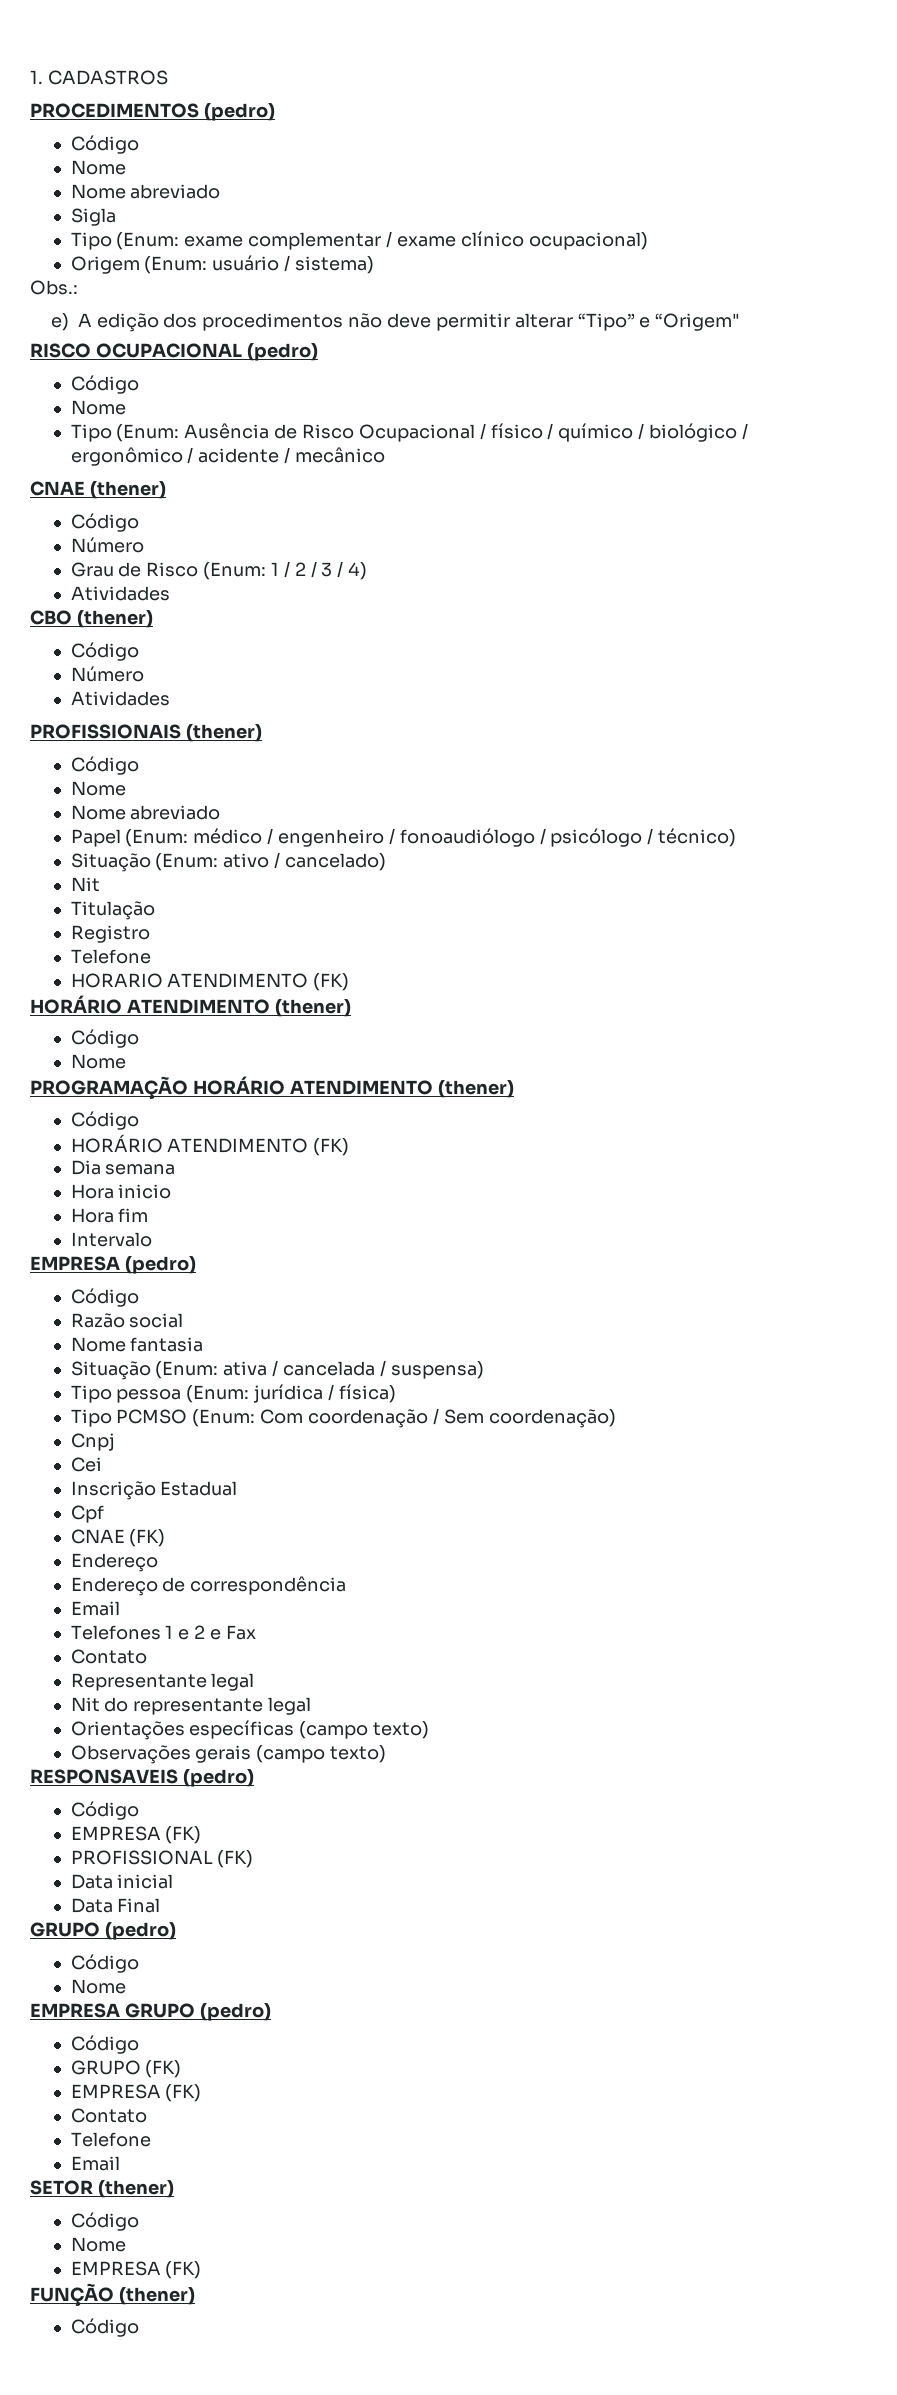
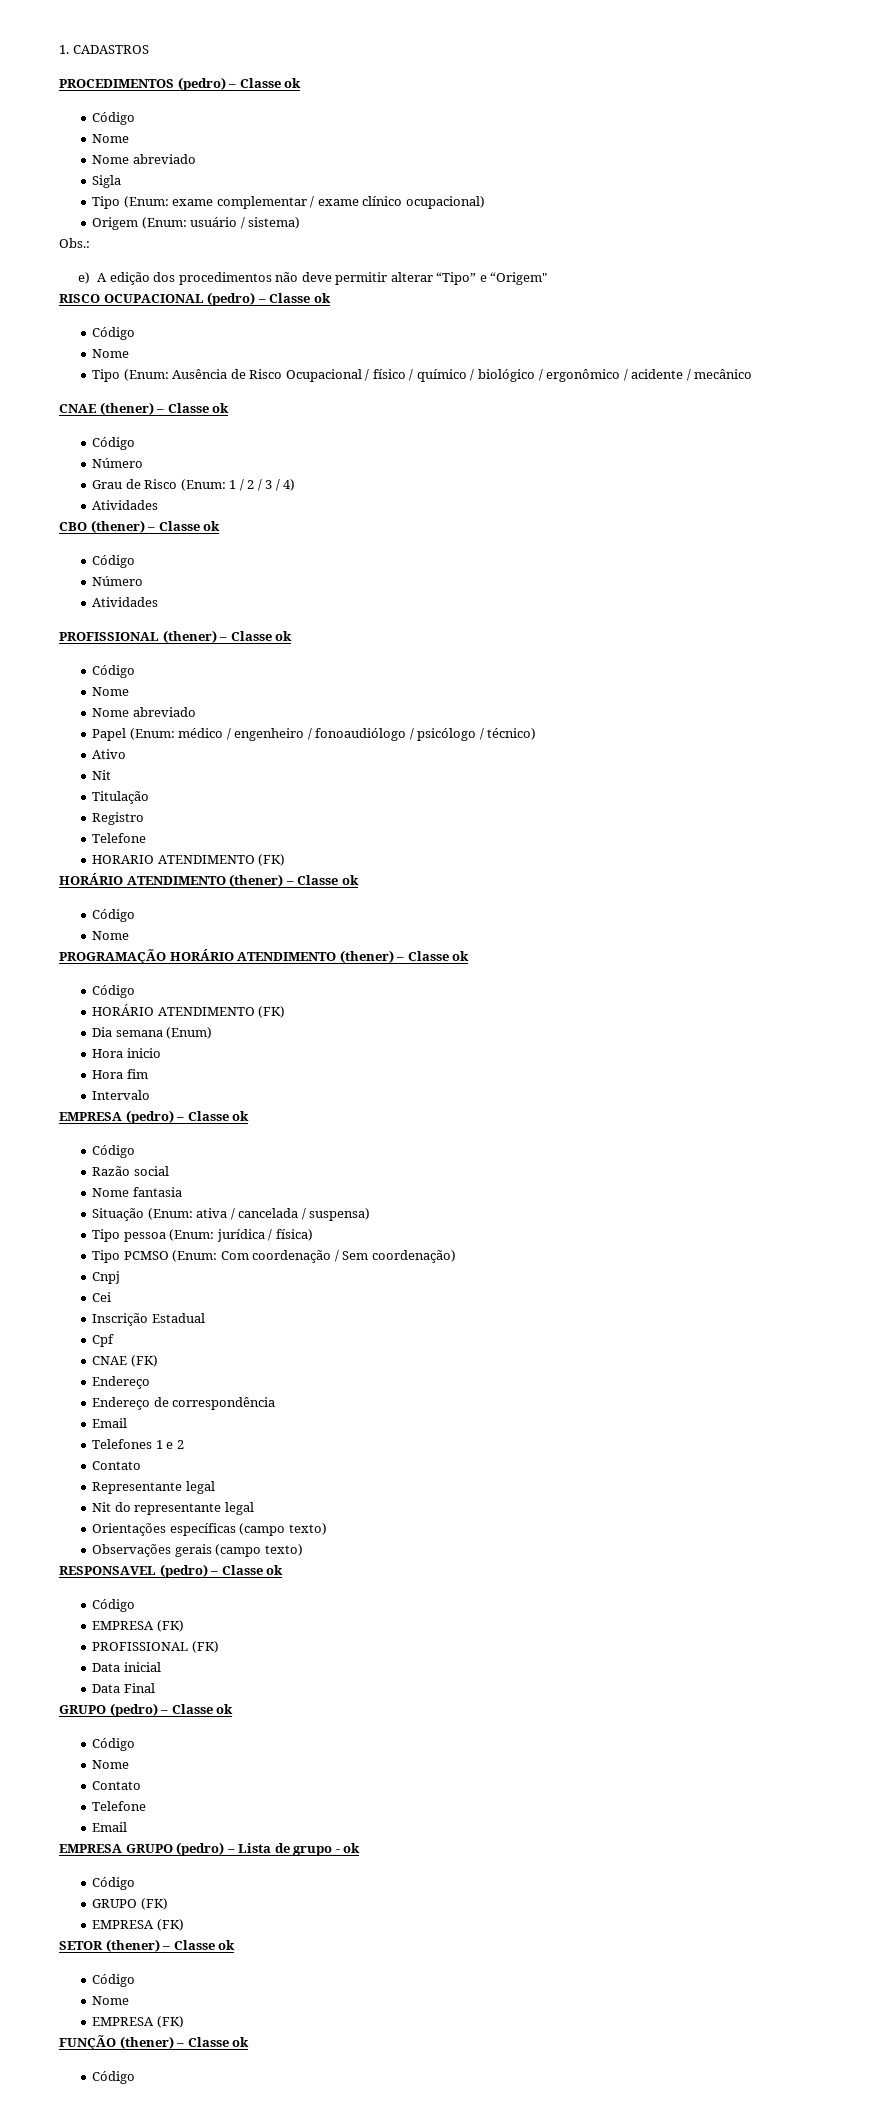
- PROCEDIMENTOS (pedro)
+ PROCEDIMENTOS (pedro) – Classe ok
- RISCO OCUPACIONAL (pedro)
+ RISCO OCUPACIONAL (pedro) – Classe ok
- CNAE (thener)
+ CNAE (thener) – Classe ok
- CBO (thener)
+ CBO (thener) – Classe ok
- PROFISSIONAIS (thener)
+ PROFISSIONAL (thener) – Classe ok
- Situação (Enum: ativo / cancelado)
+ Ativo
  HORARIO ATENDIMENTO (FK)
- HORÁRIO ATENDIMENTO (thener)
+ HORÁRIO ATENDIMENTO (thener) – Classe ok
- PROGRAMAÇÃO HORÁRIO ATENDIMENTO (thener)
+ PROGRAMAÇÃO HORÁRIO ATENDIMENTO (thener) – Classe ok
- Dia semana
+ Dia semana (Enum)
- EMPRESA (pedro)
+ EMPRESA (pedro) – Classe ok
- Telefones 1 e 2 e Fax
+ Telefones 1 e 2
- RESPONSAVEIS (pedro)
+ RESPONSAVEL (pedro) – Classe ok
  Data Final
- GRUPO (pedro)
+ GRUPO (pedro) – Classe ok
  Código
  Nome
+ Contato
+ Telefone
+ Email
- EMPRESA GRUPO (pedro)
+ EMPRESA GRUPO (pedro) – Lista de grupo - ok
  GRUPO (FK)
  EMPRESA (FK)
- Contato
- Telefone
- Email
- SETOR (thener)
+ SETOR (thener) – Classe ok
- FUNÇÃO (thener)
+ FUNÇÃO (thener) – Classe ok

